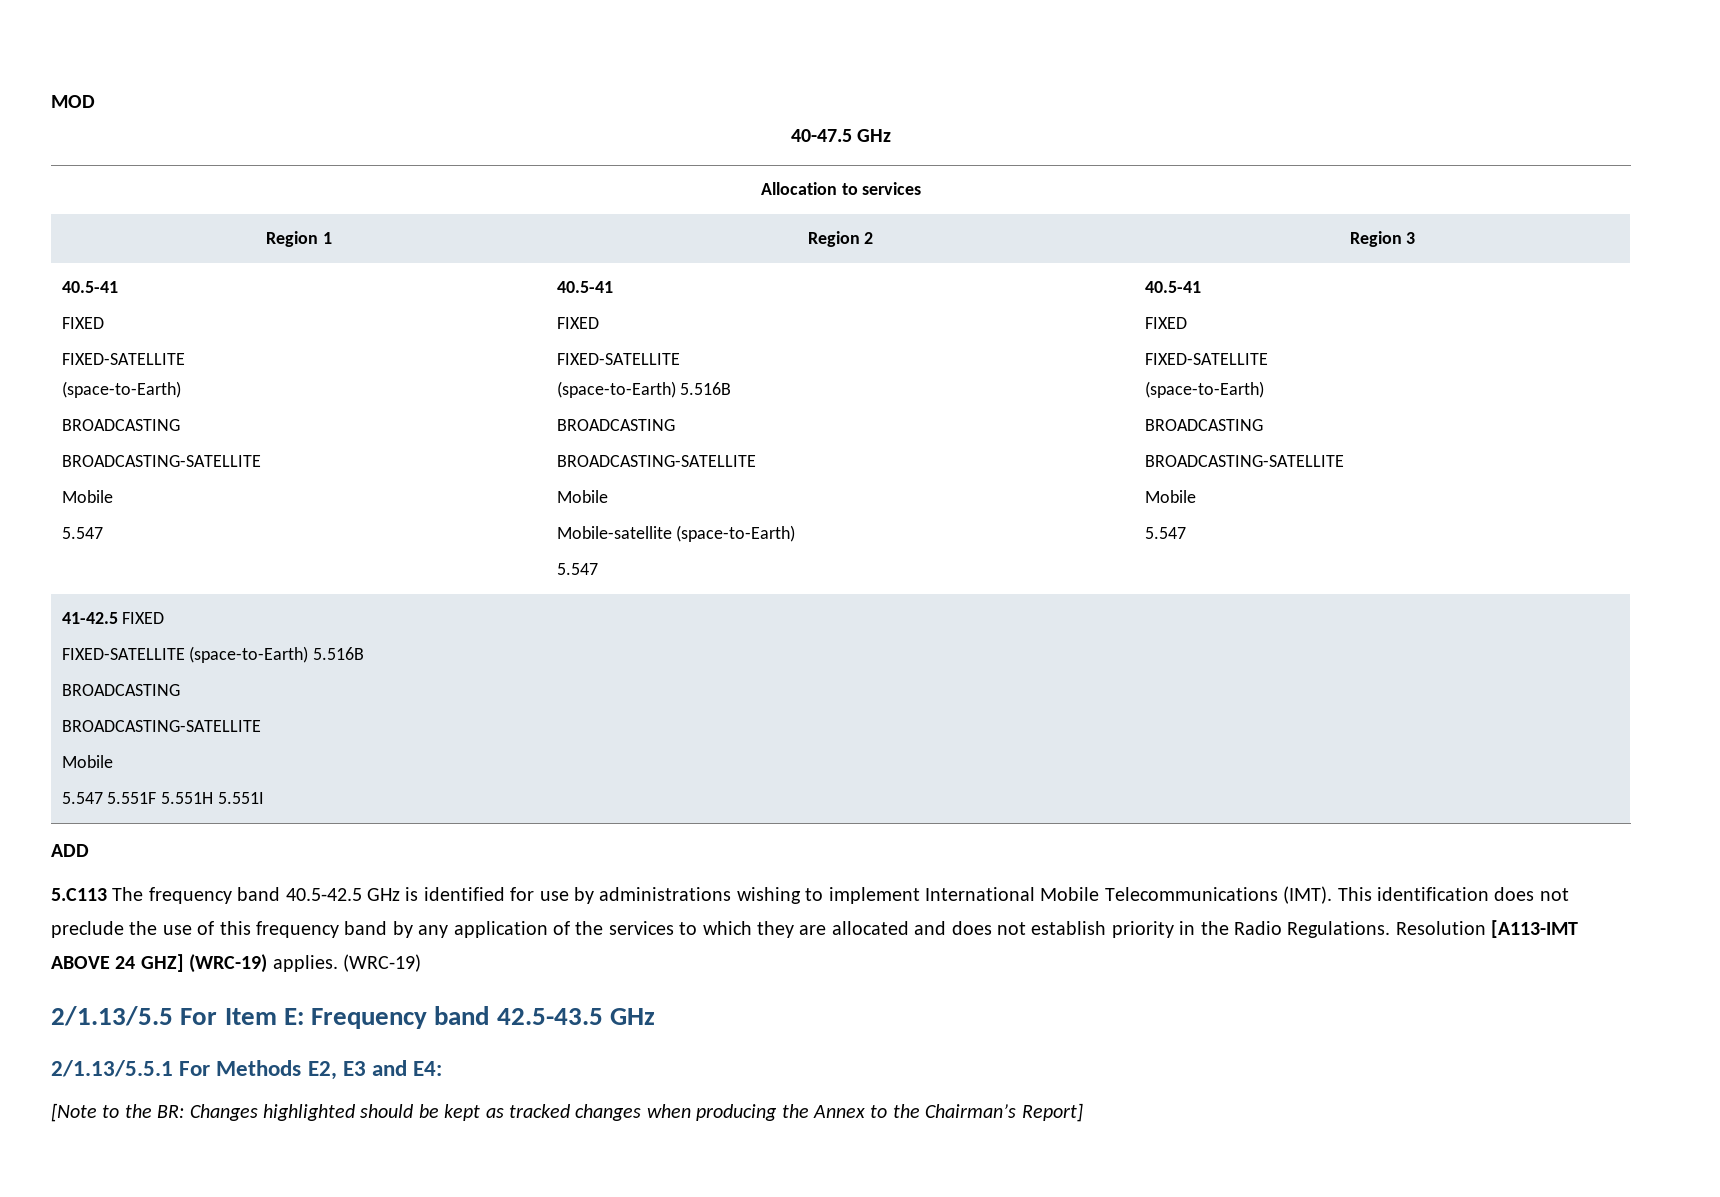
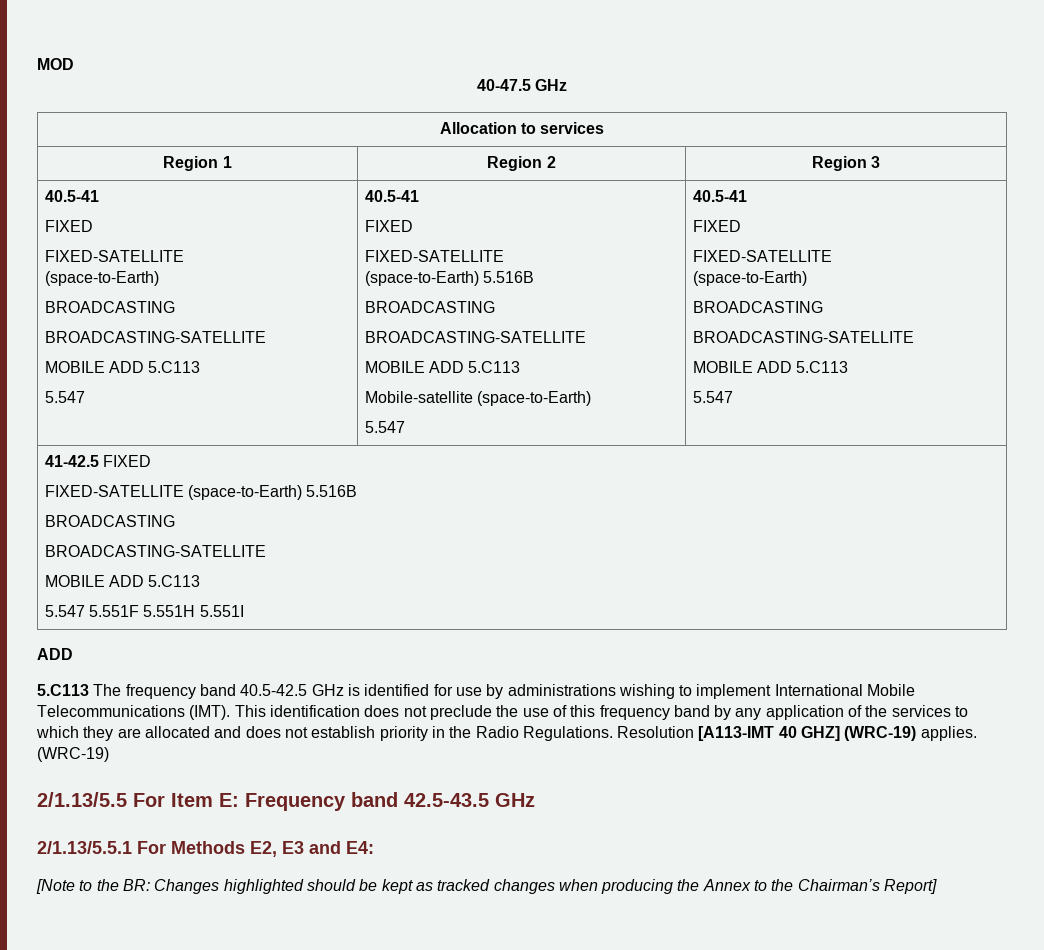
  Region 1 | Region 2 | Region 3
  40.5-41
  FIXED
  FIXED-SATELLITE
  (space-to-Earth)
  BROADCASTING
  BROADCASTING-SATELLITE
- Mobile
+ MOBILE ADD 5.C113
  5.547 | 40.5-41
  FIXED
  FIXED-SATELLITE
  (space-to-Earth) 5.516B
  BROADCASTING
  BROADCASTING-SATELLITE
- Mobile
+ MOBILE ADD 5.C113
  Mobile-satellite (space-to-Earth)
  5.547 | 40.5-41
  FIXED
  FIXED-SATELLITE
  (space-to-Earth)
  BROADCASTING
  BROADCASTING-SATELLITE
- Mobile
+ MOBILE ADD 5.C113
  41-42.5 FIXED
  FIXED-SATELLITE (space-to-Earth) 5.516B
  BROADCASTING
  BROADCASTING-SATELLITE
- Mobile
+ MOBILE ADD 5.C113
- Resolution [A113-IMT ABOVE 24 GHZ] (WRC-19) applies.
+ Resolution [A113-IMT 40 GHZ] (WRC-19) applies.

